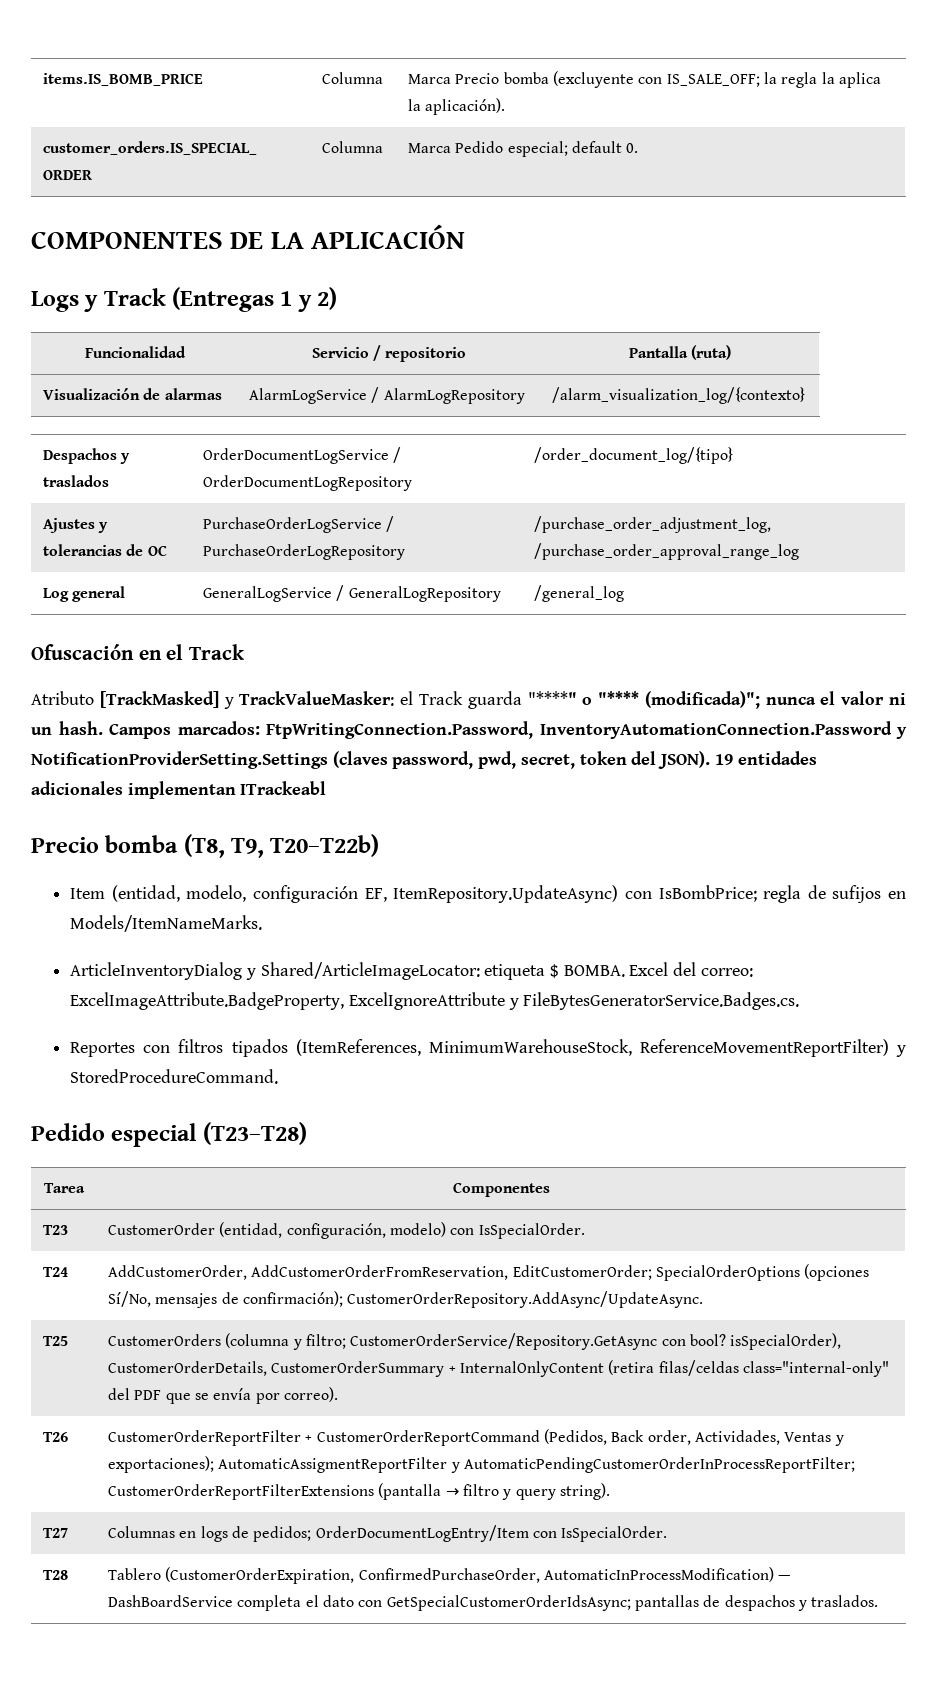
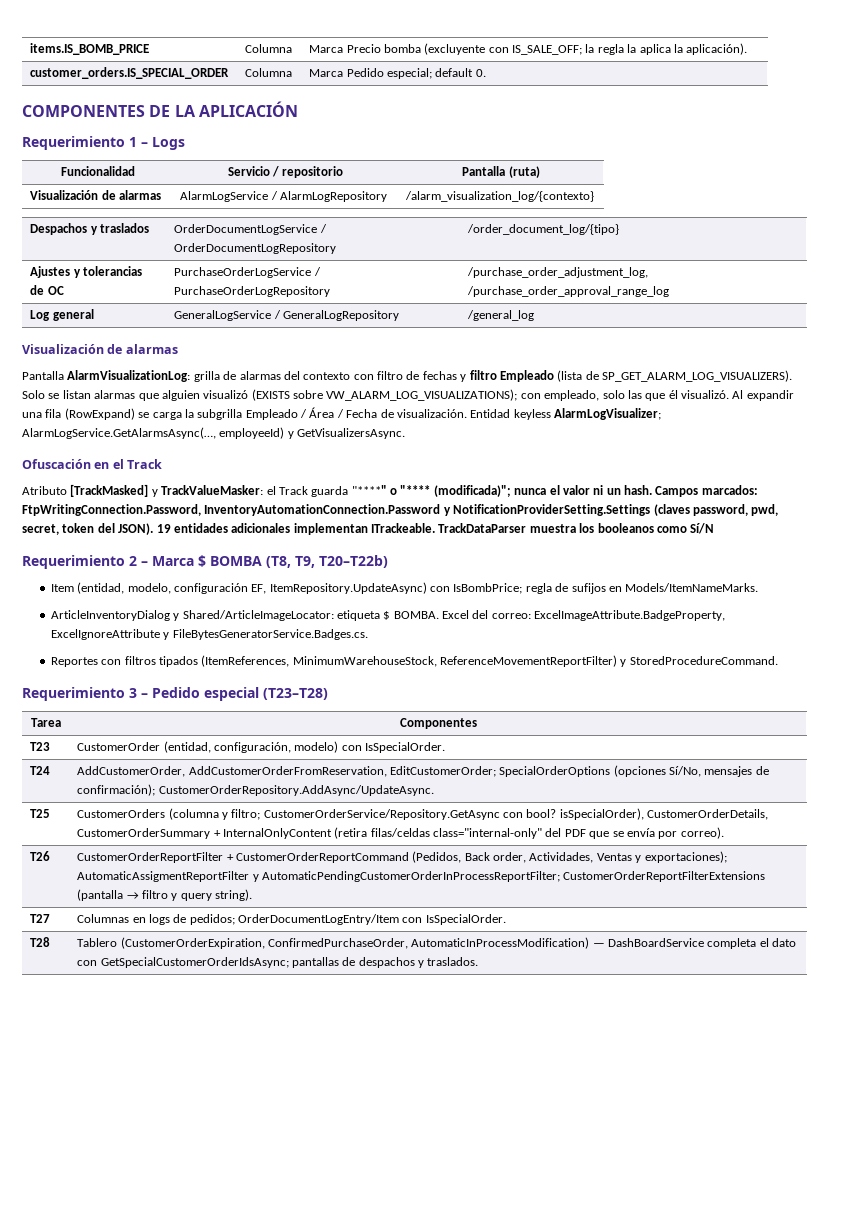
- Logs y Track (Entregas 1 y 2)
+ Requerimiento 1 – Logs
  Log general | GeneralLogService / GeneralLogRepository | /general_log
+ Visualización de alarmas
+ Pantalla AlarmVisualizationLog: grilla de alarmas del contexto con filtro de fechas y filtro Empleado (lista de SP_GET_ALARM_LOG_VISUALIZERS). Solo se listan alarmas que alguien visualizó (EXISTS sobre VW_ALARM_LOG_VISUALIZATIONS); con empleado, solo las que él visualizó. Al expandir una fila (RowExpand) se carga la subgrilla Empleado / Área / Fecha de visualización. Entidad keyless AlarmLogVisualizer; AlarmLogService.GetAlarmsAsync(…, employeeId) y GetVisualizersAsync.
- 19 entidades adicionales implementan ITrackeabl
- Precio bomba (T8, T9, T20–T22b)
+ 19 entidades adicionales implementan ITrackeable. TrackDataParser muestra los booleanos como Sí/N
+ Requerimiento 2 – Marca $ BOMBA (T8, T9, T20–T22b)
- Pedido especial (T23–T28)
+ Requerimiento 3 – Pedido especial (T23–T28)

